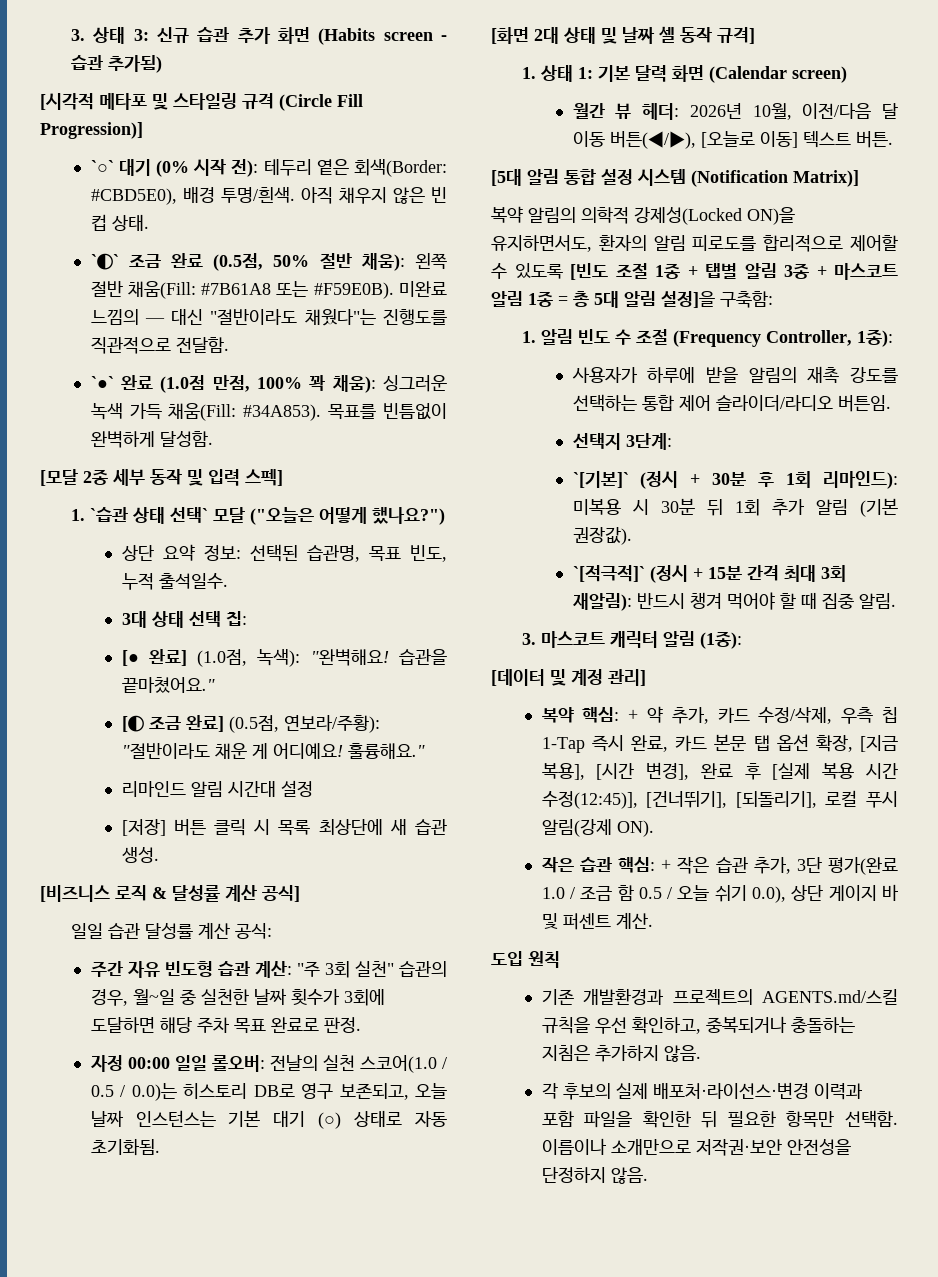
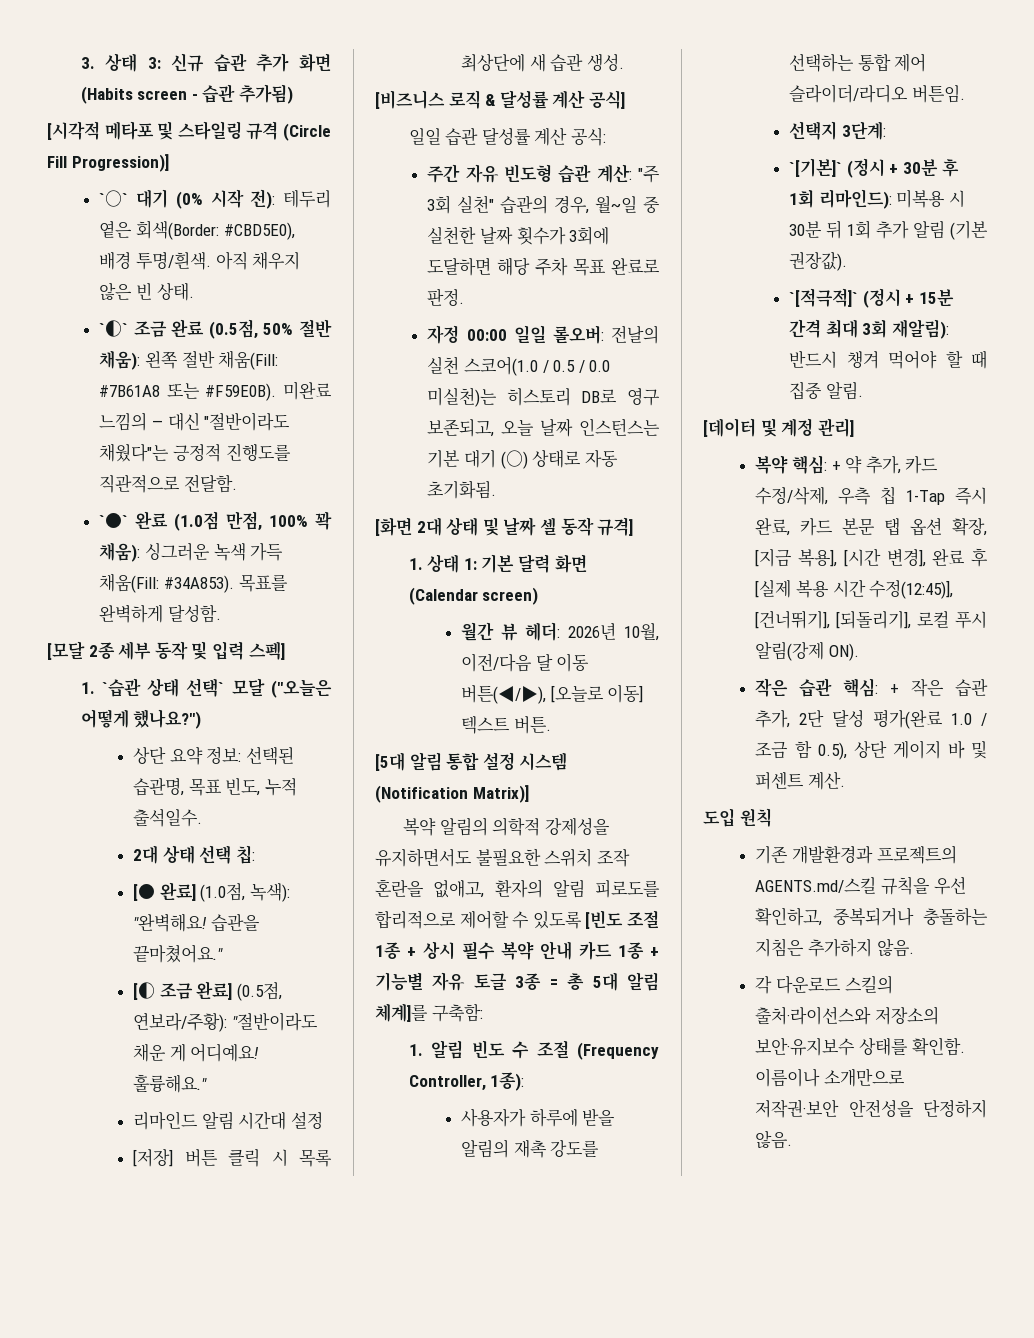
- 아직 채우지 않은 빈 컵 상태.
+ 아직 채우지 않은 빈 상태.
- 미완료 느낌의 — 대신 "절반이라도 채웠다"는 진행도를 직관적으로 전달함.
+ 미완료 느낌의 — 대신 "절반이라도 채웠다"는 긍정적 진행도를 직관적으로 전달함.
- 목표를 빈틈없이 완벽하게 달성함.
+ 목표를 완벽하게 달성함.
- 3대 상태 선택 칩:
+ 2대 상태 선택 칩:
- 자정 00:00 일일 롤오버: 전날의 실천 스코어(1.0 / 0.5 / 0.0)는 히스토리 DB로 영구 보존되고, 오늘 날짜 인스턴스는 기본 대기 (○) 상태로 자동 초기화됨.
+ 자정 00:00 일일 롤오버: 전날의 실천 스코어(1.0 / 0.5 / 0.0 미실천)는 히스토리 DB로 영구 보존되고, 오늘 날짜 인스턴스는 기본 대기 (○) 상태로 자동 초기화됨.
- 복약 알림의 의학적 강제성(Locked ON)을 유지하면서도, 환자의 알림 피로도를 합리적으로 제어할 수 있도록 [빈도 조절 1종 + 탭별 알림 3종 + 마스코트 알림 1종 = 총 5대 알림 설정]을 구축함:
+ 복약 알림의 의학적 강제성을 유지하면서도 불필요한 스위치 조작 혼란을 없애고, 환자의 알림 피로도를 합리적으로 제어할 수 있도록 [빈도 조절 1종 + 상시 필수 복약 안내 카드 1종 + 기능별 자유 토글 3종 = 총 5대 알림 체계]를 구축함:
- 3. 마스코트 캐릭터 알림 (1종):
- 작은 습관 핵심: + 작은 습관 추가, 3단 평가(완료 1.0 / 조금 함 0.5 / 오늘 쉬기 0.0), 상단 게이지 바 및 퍼센트 계산.
+ 작은 습관 핵심: + 작은 습관 추가, 2단 달성 평가(완료 1.0 / 조금 함 0.5), 상단 게이지 바 및 퍼센트 계산.
- 각 후보의 실제 배포처·라이선스·변경 이력과 포함 파일을 확인한 뒤 필요한 항목만 선택함.
+ 각 다운로드 스킬의 출처·라이선스와 저장소의 보안·유지보수 상태를 확인함.

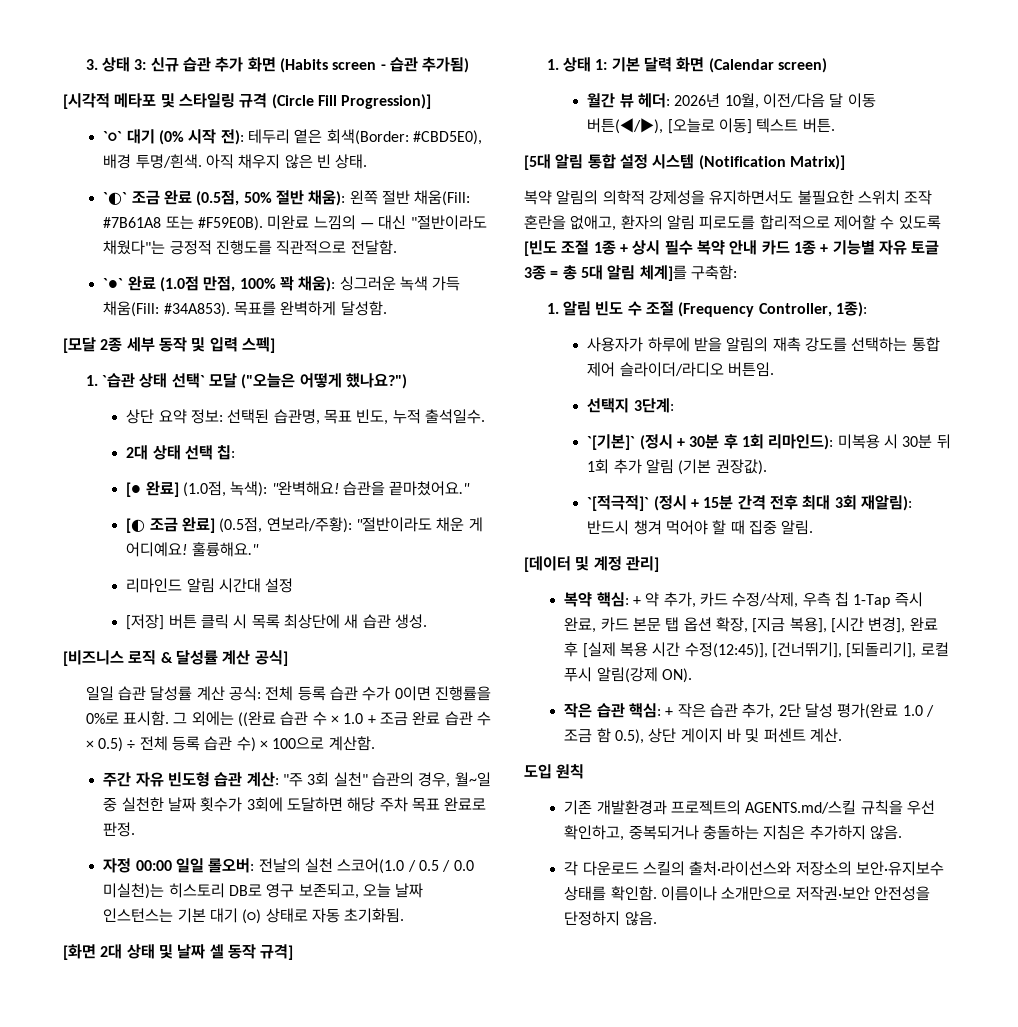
- 일일 습관 달성률 계산 공식:
+ 일일 습관 달성률 계산 공식: 전체 등록 습관 수가 0이면 진행률을 0%로 표시함. 그 외에는 ((완료 습관 수 × 1.0 + 조금 완료 습관 수 × 0.5) ÷ 전체 등록 습관 수) × 100으로 계산함.
- `[적극적]` (정시 + 15분 간격 최대 3회 재알림): 반드시 챙겨 먹어야 할 때 집중 알림.
+ `[적극적]` (정시 + 15분 간격 전후 최대 3회 재알림): 반드시 챙겨 먹어야 할 때 집중 알림.

